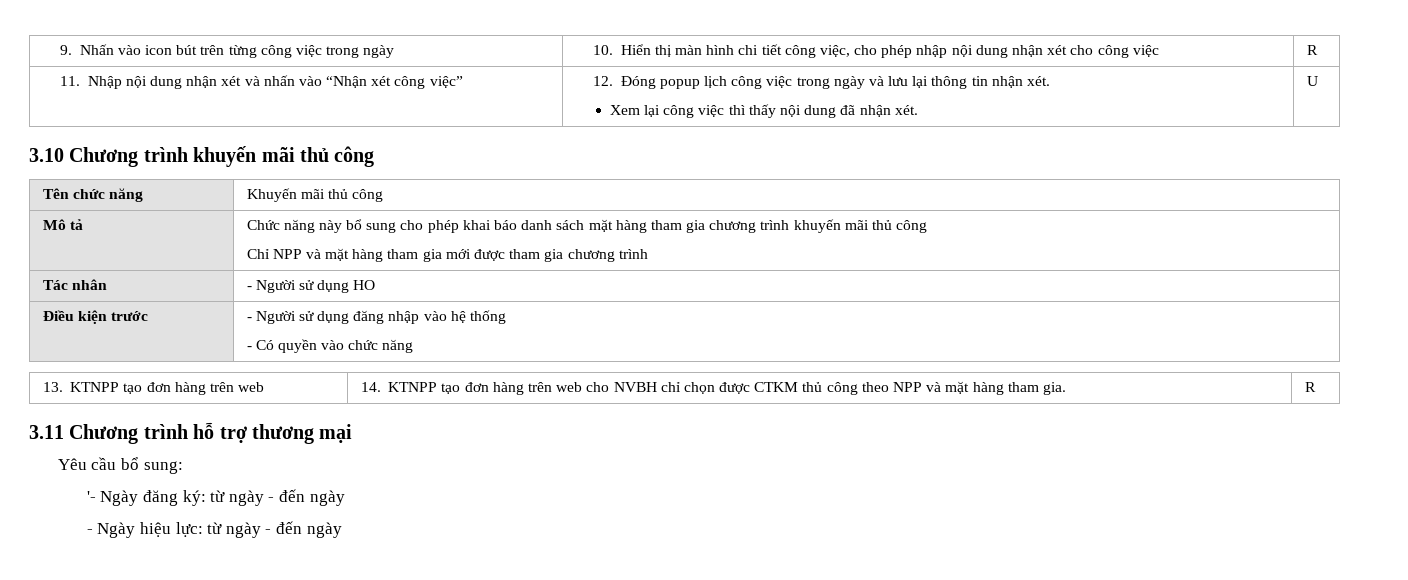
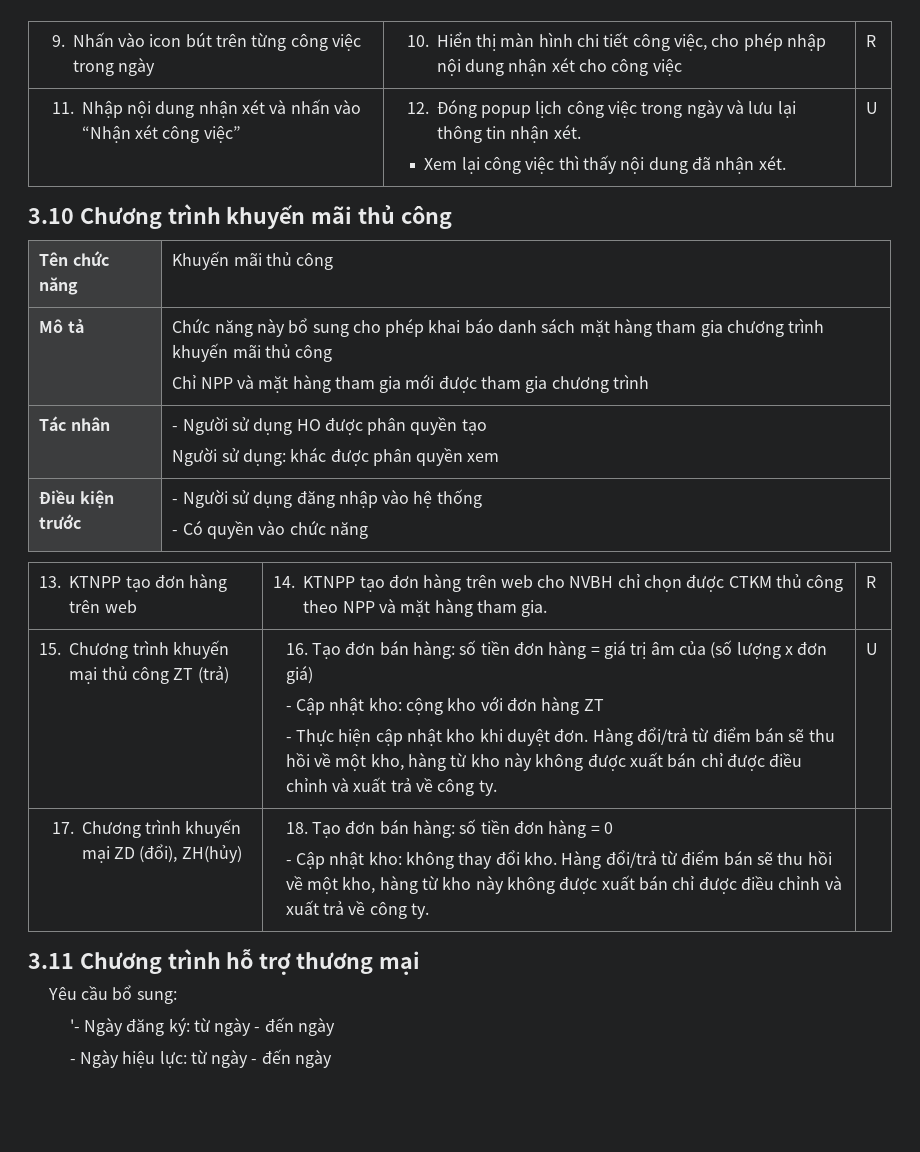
- Tác nhân | - Người sử dụng HO
+ Tác nhân | - Người sử dụng HO được phân quyền tạo
+ Người sử dụng: khác được phân quyền xem
+ 15. Chương trình khuyến mại thủ công ZT (trả) | 16. Tạo đơn bán hàng: số tiền đơn hàng = giá trị âm của (số lượng x đơn giá)
+ - Cập nhật kho: cộng kho với đơn hàng ZT
+ - Thực hiện cập nhật kho khi duyệt đơn. Hàng đổi/trả từ điểm bán sẽ thu hồi về một kho, hàng từ kho này không được xuất bán chỉ được điều chỉnh và xuất trả về công ty. | U
+ 17. Chương trình khuyến mại ZD (đổi), ZH(hủy) | 18. Tạo đơn bán hàng: số tiền đơn hàng = 0
+ - Cập nhật kho: không thay đổi kho. Hàng đổi/trả từ điểm bán sẽ thu hồi về một kho, hàng từ kho này không được xuất bán chỉ được điều chỉnh và xuất trả về công ty.

